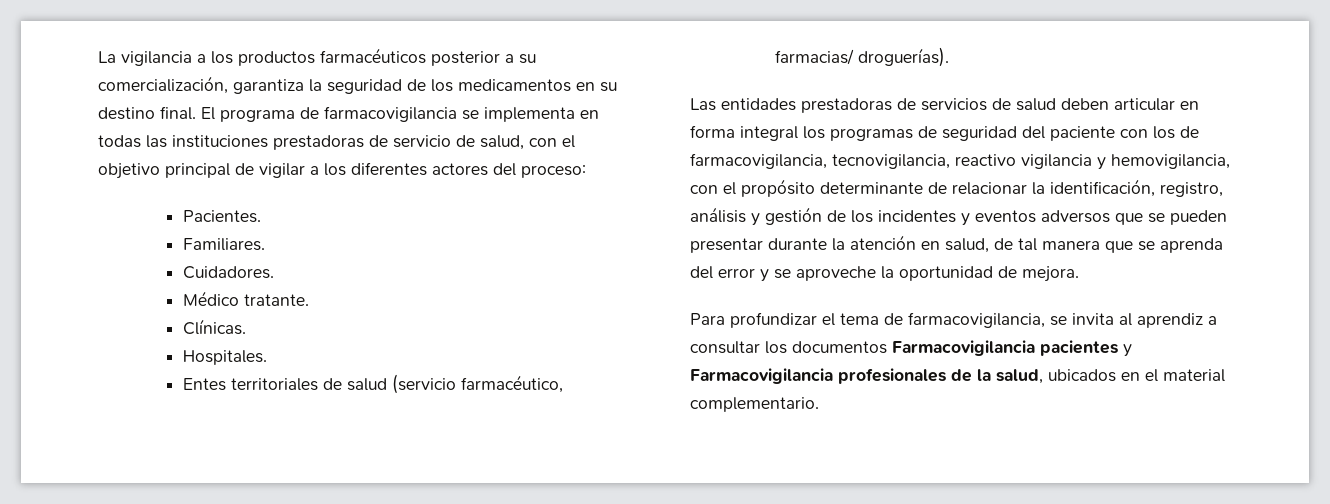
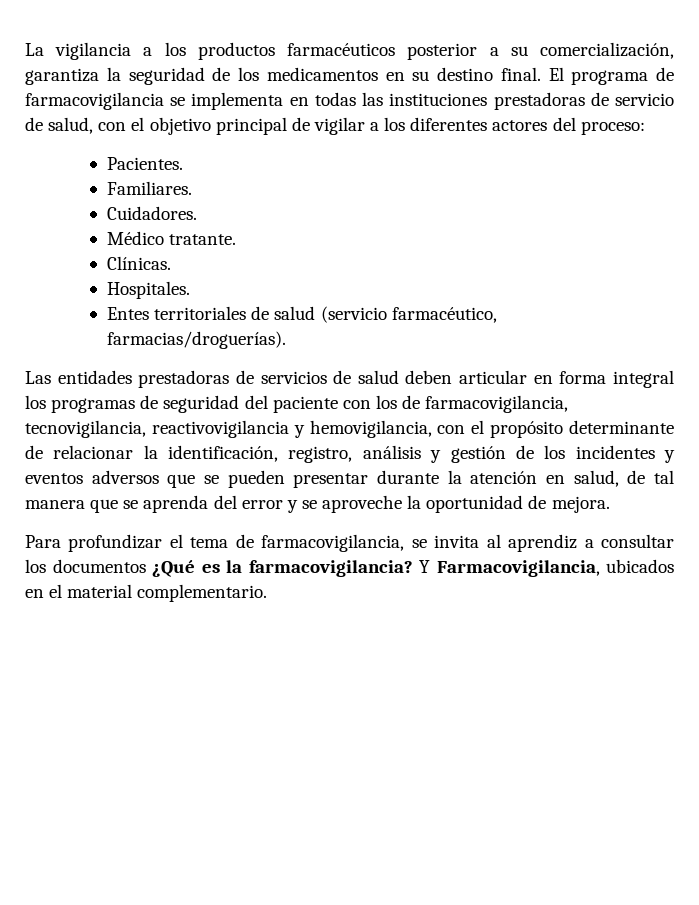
- Entes territoriales de salud (servicio farmacéutico, farmacias/ droguerías).
+ Entes territoriales de salud (servicio farmacéutico, farmacias/droguerías).
- Las entidades prestadoras de servicios de salud deben articular en forma integral los programas de seguridad del paciente con los de farmacovigilancia, tecnovigilancia, reactivo vigilancia y hemovigilancia, con el propósito determinante de relacionar la identificación, registro, análisis y gestión de los incidentes y eventos adversos que se pueden presentar durante la atención en salud, de tal manera que se aprenda del error y se aproveche la oportunidad de mejora.
+ Las entidades prestadoras de servicios de salud deben articular en forma integral los programas de seguridad del paciente con los de farmacovigilancia, tecnovigilancia, reactivovigilancia y hemovigilancia, con el propósito determinante de relacionar la identificación, registro, análisis y gestión de los incidentes y eventos adversos que se pueden presentar durante la atención en salud, de tal manera que se aprenda del error y se aproveche la oportunidad de mejora.
- Para profundizar el tema de farmacovigilancia, se invita al aprendiz a consultar los documentos Farmacovigilancia pacientes y Farmacovigilancia profesionales de la salud, ubicados en el material complementario.
+ Para profundizar el tema de farmacovigilancia, se invita al aprendiz a consultar los documentos ¿Qué es la farmacovigilancia? Y Farmacovigilancia, ubicados en el material complementario.

